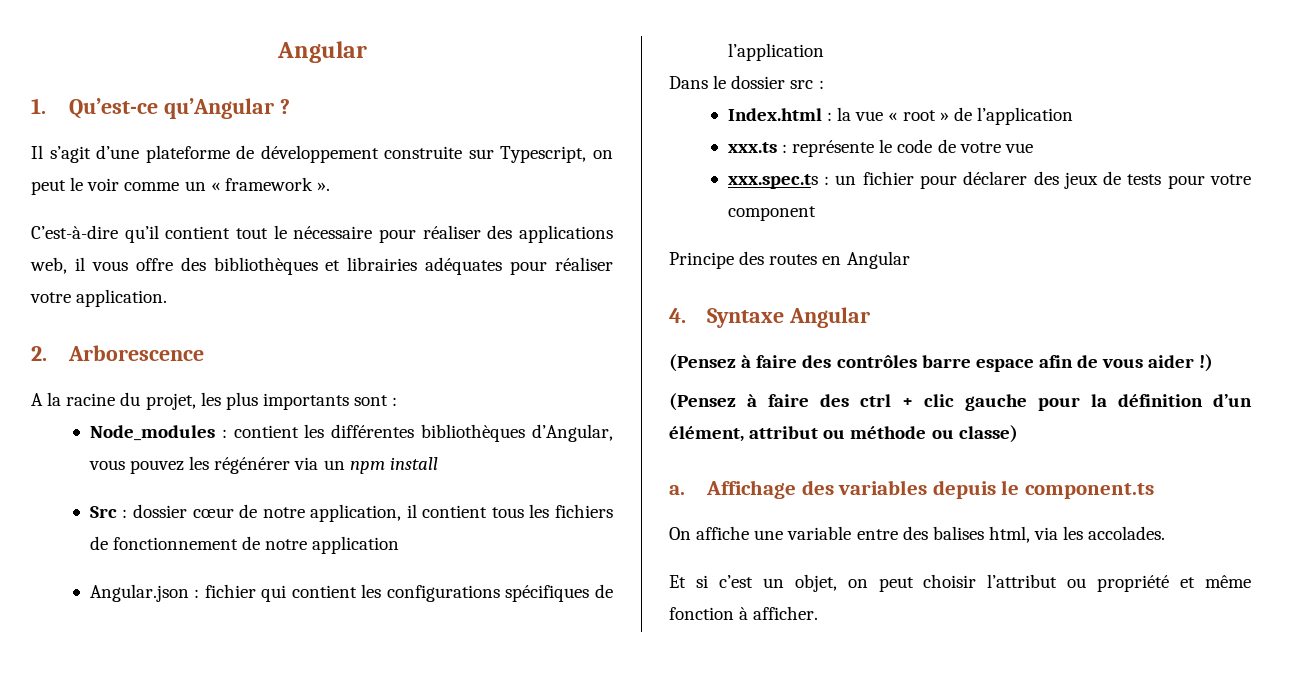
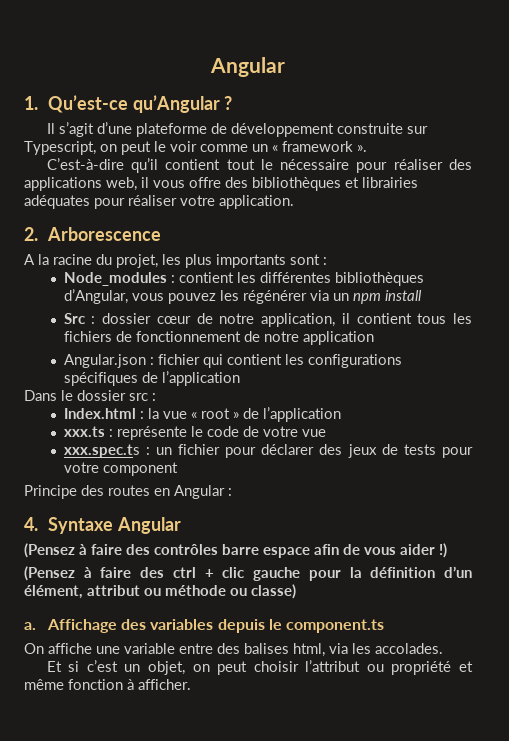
- Principe des routes en Angular
+ Principe des routes en Angular :

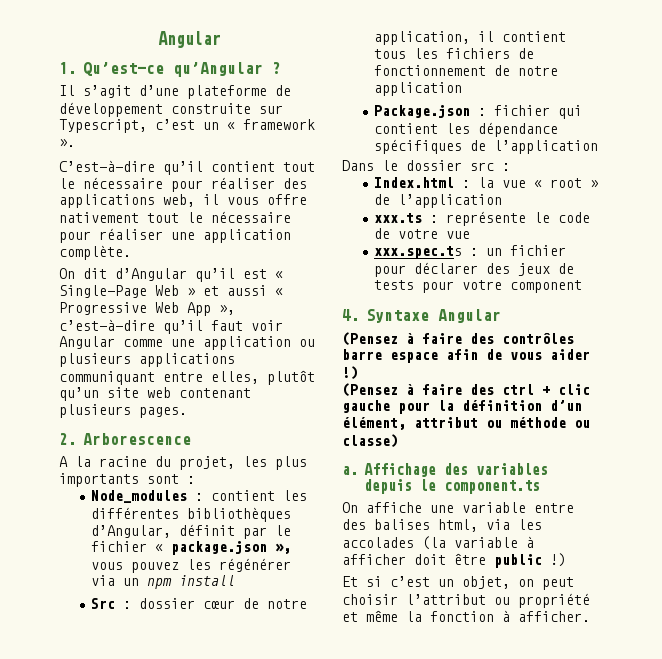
- Il s’agit d’une plateforme de développement construite sur Typescript, on peut le voir comme un « framework ».
+ Il s’agit d’une plateforme de développement construite sur Typescript, c’est un « framework ».
- C’est-à-dire qu’il contient tout le nécessaire pour réaliser des applications web, il vous offre des bibliothèques et librairies adéquates pour réaliser votre application.
+ C’est-à-dire qu’il contient tout le nécessaire pour réaliser des applications web, il vous offre nativement tout le nécessaire pour réaliser une application complète.
+ On dit d’Angular qu’il est « Single-Page Web » et aussi « Progressive Web App », c’est-à-dire qu’il faut voir Angular comme une application ou plusieurs applications communiquant entre elles, plutôt qu’un site web contenant plusieurs pages.
- Node_modules : contient les différentes bibliothèques d’Angular, vous pouvez les régénérer via un npm install
+ Node_modules : contient les différentes bibliothèques d’Angular, définit par le fichier « package.json », vous pouvez les régénérer via un npm install
- Angular.json : fichier qui contient les configurations spécifiques de l’application
+ Package.json : fichier qui contient les dépendance spécifiques de l’application
- Principe des routes en Angular :
- On affiche une variable entre des balises html, via les accolades.
+ On affiche une variable entre des balises html, via les accolades (la variable à afficher doit être public !)
- Et si c’est un objet, on peut choisir l’attribut ou propriété et même fonction à afficher.
+ Et si c’est un objet, on peut choisir l’attribut ou propriété et même la fonction à afficher.

